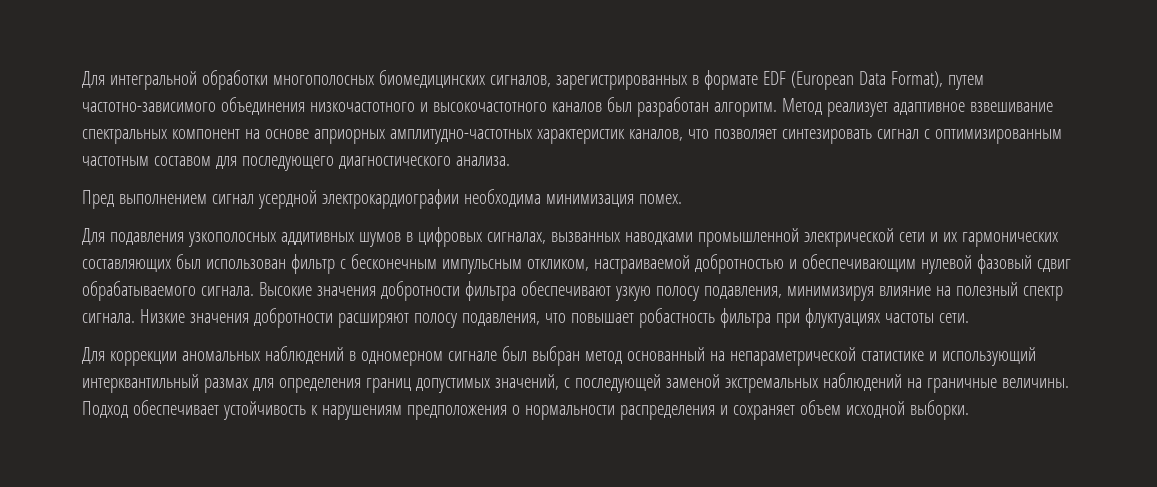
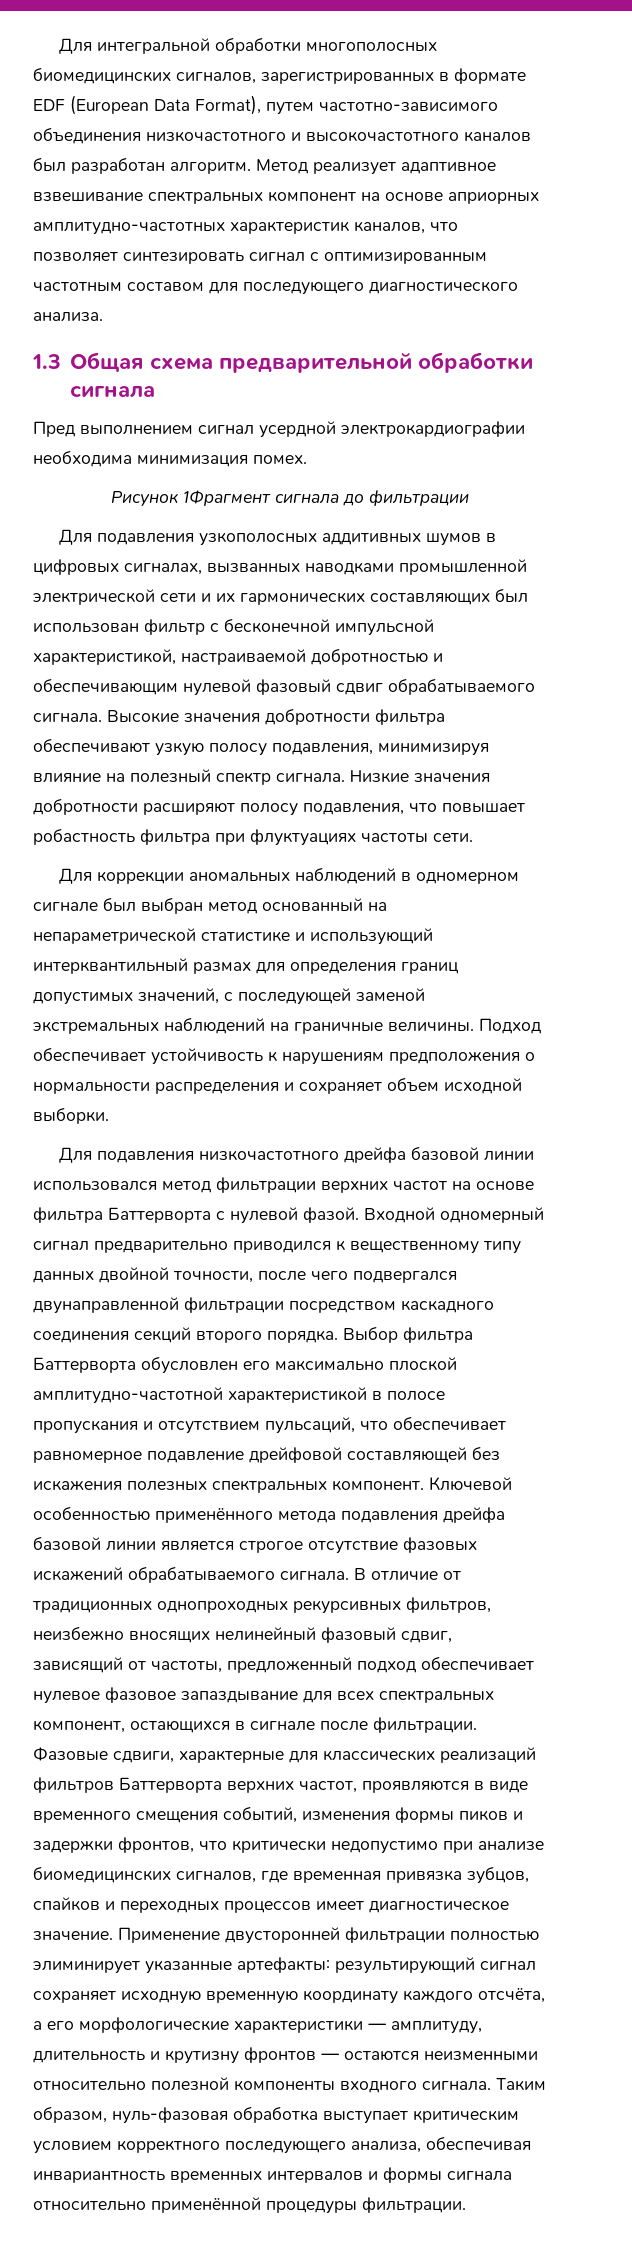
+ 1.3 Общая схема предварительной обработки сигнала
+ Рисунок 1Фрагмент сигнала до фильтрации
- Для подавления узкополосных аддитивных шумов в цифровых сигналах, вызванных наводками промышленной электрической сети и их гармонических составляющих был использован фильтр с бесконечным импульсным откликом, настраиваемой добротностью и обеспечивающим нулевой фазовый сдвиг обрабатываемого сигнала.
+ Для подавления узкополосных аддитивных шумов в цифровых сигналах, вызванных наводками промышленной электрической сети и их гармонических составляющих был использован фильтр с бесконечной импульсной характеристикой, настраиваемой добротностью и обеспечивающим нулевой фазовый сдвиг обрабатываемого сигнала.
+ Для подавления низкочастотного дрейфа базовой линии использовался метод фильтрации верхних частот на основе фильтра Баттерворта с нулевой фазой. Входной одномерный сигнал предварительно приводился к вещественному типу данных двойной точности, после чего подвергался двунаправленной фильтрации посредством каскадного соединения секций второго порядка. Выбор фильтра Баттерворта обусловлен его максимально плоской амплитудно-частотной характеристикой в полосе пропускания и отсутствием пульсаций, что обеспечивает равномерное подавление дрейфовой составляющей без искажения полезных спектральных компонент. Ключевой особенностью применённого метода подавления дрейфа базовой линии является строгое отсутствие фазовых искажений обрабатываемого сигнала. В отличие от традиционных однопроходных рекурсивных фильтров, неизбежно вносящих нелинейный фазовый сдвиг, зависящий от частоты, предложенный подход обеспечивает нулевое фазовое запаздывание для всех спектральных компонент, остающихся в сигнале после фильтрации. Фазовые сдвиги, характерные для классических реализаций фильтров Баттерворта верхних частот, проявляются в виде временного смещения событий, изменения формы пиков и задержки фронтов, что критически недопустимо при анализе биомедицинских сигналов, где временная привязка зубцов, спайков и переходных процессов имеет диагностическое значение. Применение двусторонней фильтрации полностью элиминирует указанные артефакты: результирующий сигнал сохраняет исходную временную координату каждого отсчёта, а его морфологические характеристики — амплитуду, длительность и крутизну фронтов — остаются неизменными относительно полезной компоненты входного сигнала. Таким образом, нуль-фазовая обработка выступает критическим условием корректного последующего анализа, обеспечивая инвариантность временных интервалов и формы сигнала относительно применённой процедуры фильтрации.

